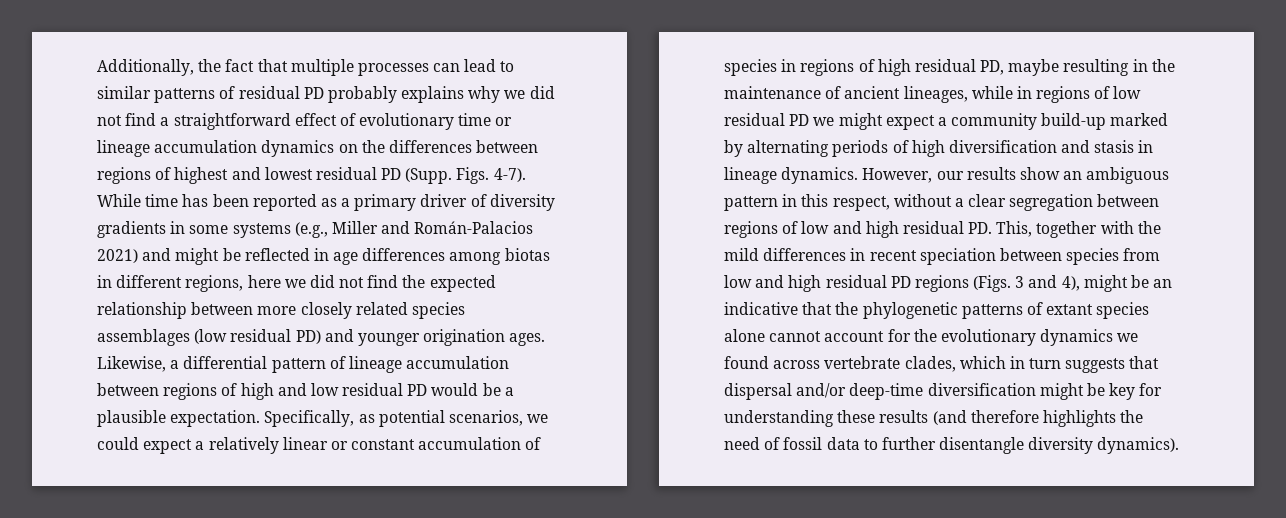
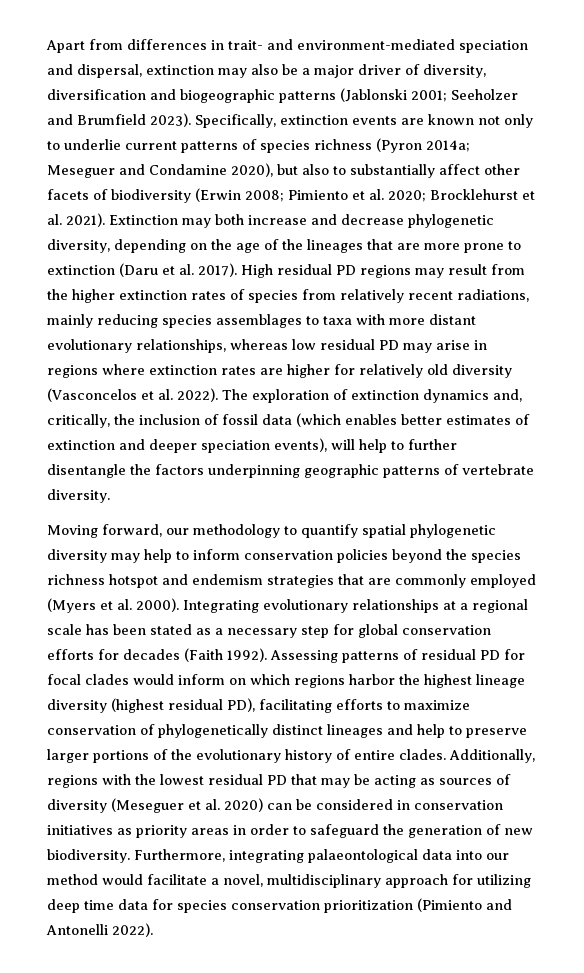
- Additionally, the fact that multiple processes can lead to similar patterns of residual PD probably explains why we did not find a straightforward effect of evolutionary time or lineage accumulation dynamics on the differences between regions of highest and lowest residual PD (Supp. Figs. 4-7). While time has been reported as a primary driver of diversity gradients in some systems (e.g., Miller and Román-Palacios 2021) and might be reflected in age differences among biotas in different regions, here we did not find the expected relationship between more closely related species assemblages (low residual PD) and younger origination ages. Likewise, a differential pattern of lineage accumulation between regions of high and low residual PD would be a plausible expectation. Specifically, as potential scenarios, we could expect a relatively linear or constant accumulation of species in regions of high residual PD, maybe resulting in the maintenance of ancient lineages, while in regions of low residual PD we might expect a community build-up marked by alternating periods of high diversification and stasis in lineage dynamics. However, our results show an ambiguous pattern in this respect, without a clear segregation between regions of low and high residual PD. This, together with the mild differences in recent speciation between species from low and high residual PD regions (Figs. 3 and 4), might be an indicative that the phylogenetic patterns of extant species alone cannot account for the evolutionary dynamics we found across vertebrate clades, which in turn suggests that dispersal and/or deep-time diversification might be key for understanding these results (and therefore highlights the need of fossil data to further disentangle diversity dynamics).
+ Apart from differences in trait- and environment-mediated speciation and dispersal, extinction may also be a major driver of diversity, diversification and biogeographic patterns (Jablonski 2001; Seeholzer and Brumfield 2023). Specifically, extinction events are known not only to underlie current patterns of species richness (Pyron 2014a; Meseguer and Condamine 2020), but also to substantially affect other facets of biodiversity (Erwin 2008; Pimiento et al. 2020; Brocklehurst et al. 2021). Extinction may both increase and decrease phylogenetic diversity, depending on the age of the lineages that are more prone to extinction (Daru et al. 2017). High residual PD regions may result from the higher extinction rates of species from relatively recent radiations, mainly reducing species assemblages to taxa with more distant evolutionary relationships, whereas low residual PD may arise in regions where extinction rates are higher for relatively old diversity (Vasconcelos et al. 2022). The exploration of extinction dynamics and, critically, the inclusion of fossil data (which enables better estimates of extinction and deeper speciation events), will help to further disentangle the factors underpinning geographic patterns of vertebrate diversity.
+ Moving forward, our methodology to quantify spatial phylogenetic diversity may help to inform conservation policies beyond the species richness hotspot and endemism strategies that are commonly employed (Myers et al. 2000). Integrating evolutionary relationships at a regional scale has been stated as a necessary step for global conservation efforts for decades (Faith 1992). Assessing patterns of residual PD for focal clades would inform on which regions harbor the highest lineage diversity (highest residual PD), facilitating efforts to maximize conservation of phylogenetically distinct lineages and help to preserve larger portions of the evolutionary history of entire clades. Additionally, regions with the lowest residual PD that may be acting as sources of diversity (Meseguer et al. 2020) can be considered in conservation initiatives as priority areas in order to safeguard the generation of new biodiversity. Furthermore, integrating palaeontological data into our method would facilitate a novel, multidisciplinary approach for utilizing deep time data for species conservation prioritization (Pimiento and Antonelli 2022).

